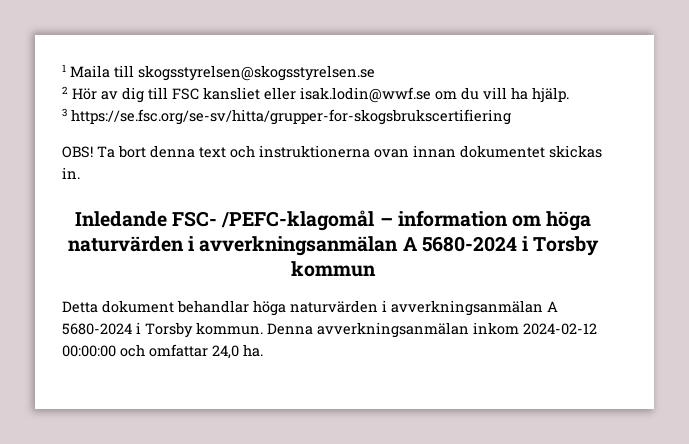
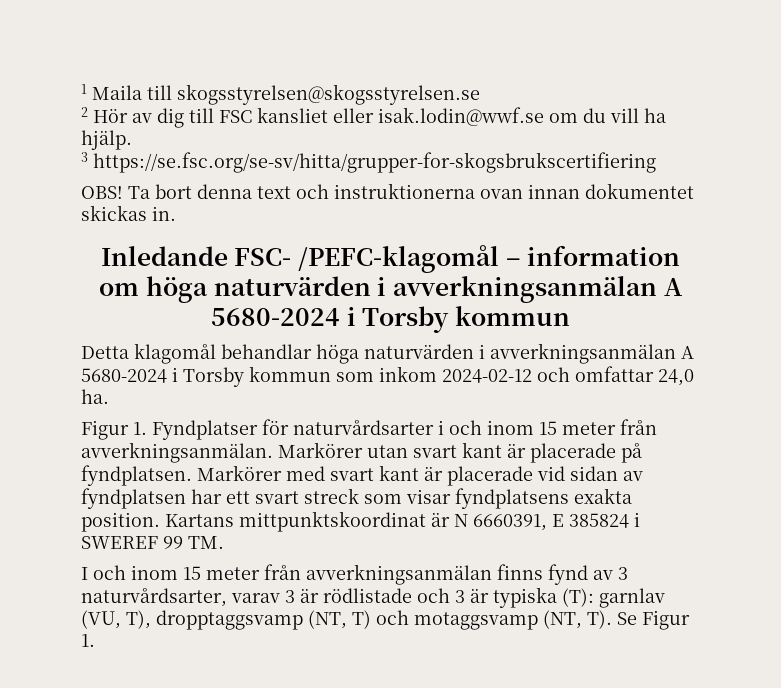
- Detta dokument behandlar höga naturvärden i avverkningsanmälan A 5680-2024 i Torsby kommun. Denna avverkningsanmälan inkom 2024-02-12 00:00:00 och omfattar 24,0 ha.
+ Detta klagomål behandlar höga naturvärden i avverkningsanmälan A 5680-2024 i Torsby kommun som inkom 2024-02-12 och omfattar 24,0 ha.
+ Figur 1. Fyndplatser för naturvårdsarter i och inom 15 meter från avverkningsanmälan. Markörer utan svart kant är placerade på fyndplatsen. Markörer med svart kant är placerade vid sidan av fyndplatsen har ett svart streck som visar fyndplatsens exakta position. Kartans mittpunktskoordinat är N 6660391, E 385824 i SWEREF 99 TM.
+ I och inom 15 meter från avverkningsanmälan finns fynd av 3 naturvårdsarter, varav 3 är rödlistade och 3 är typiska (T): garnlav (VU, T), dropptaggsvamp (NT, T) och motaggsvamp (NT, T). Se Figur 1.

